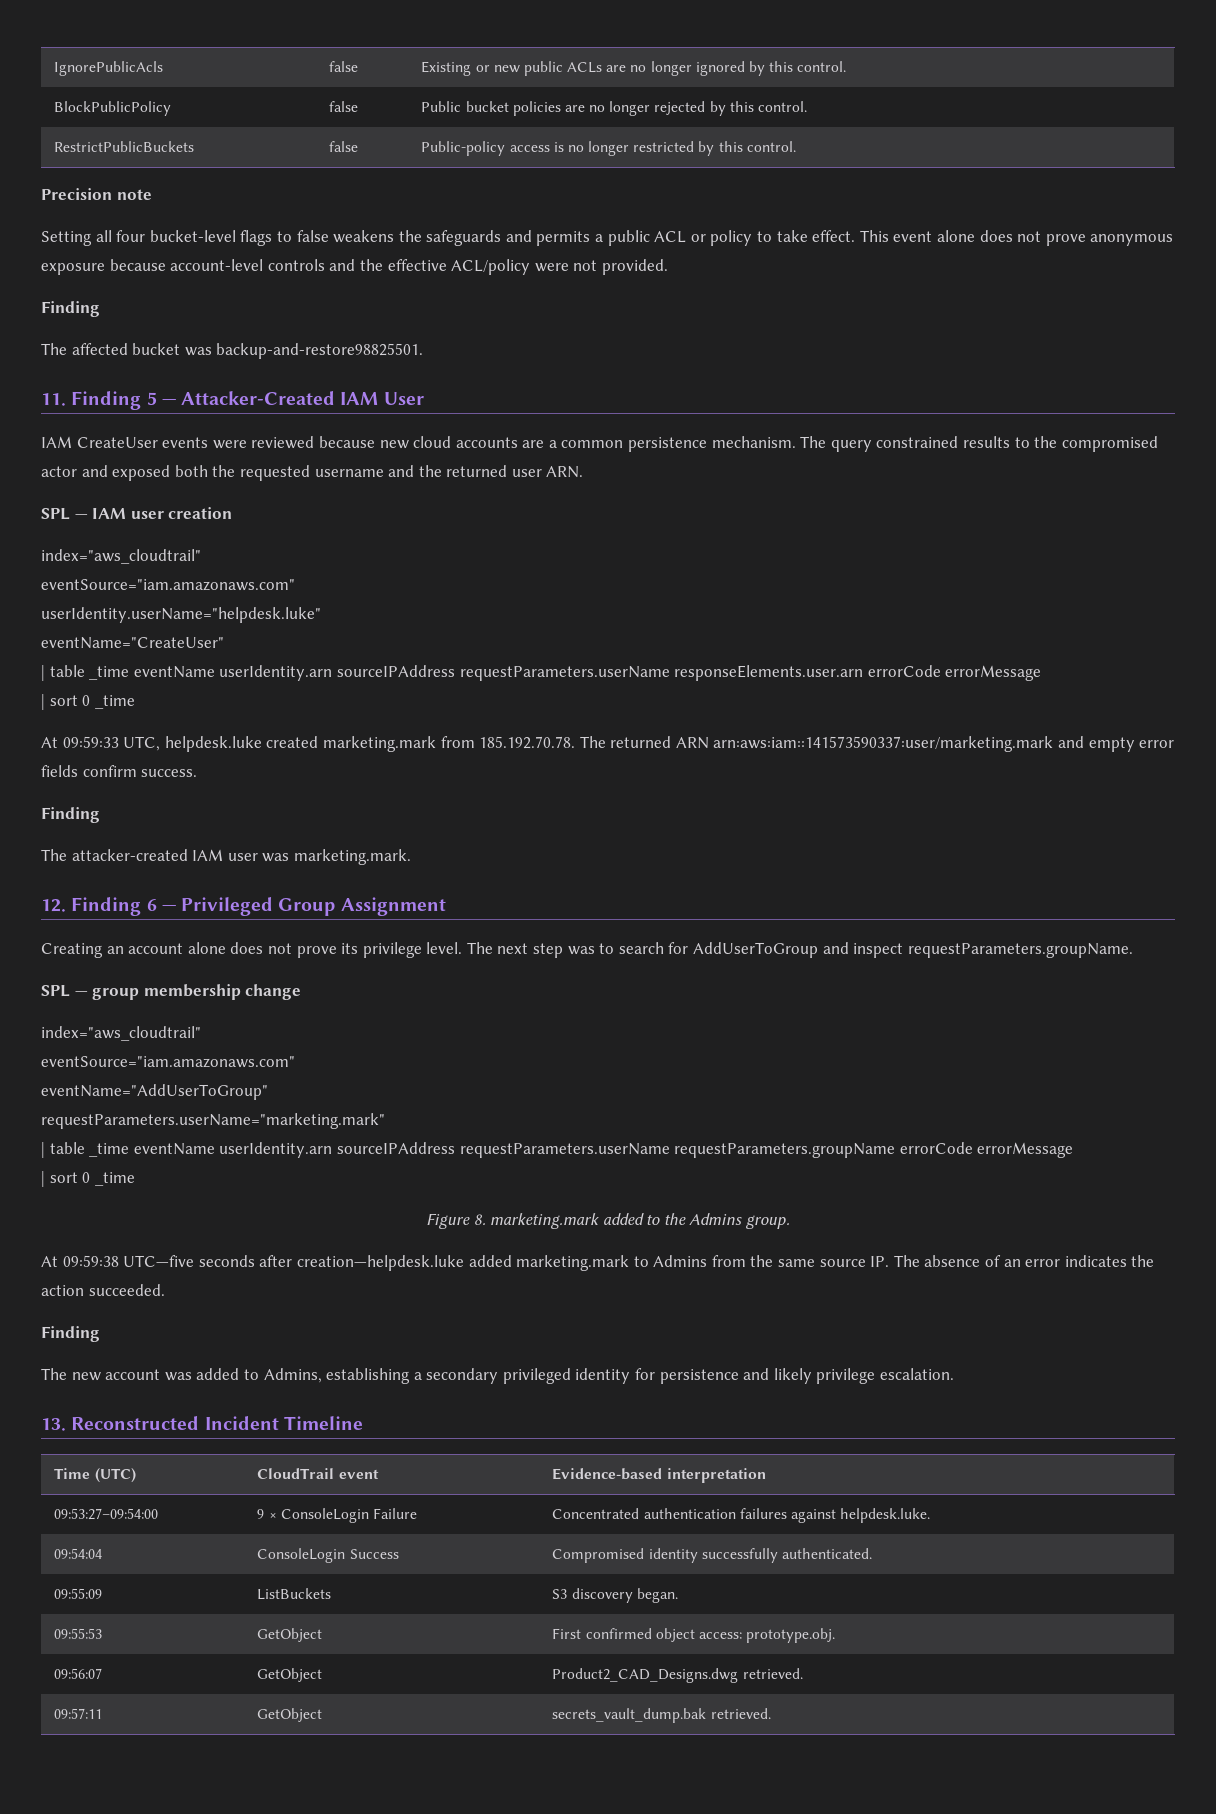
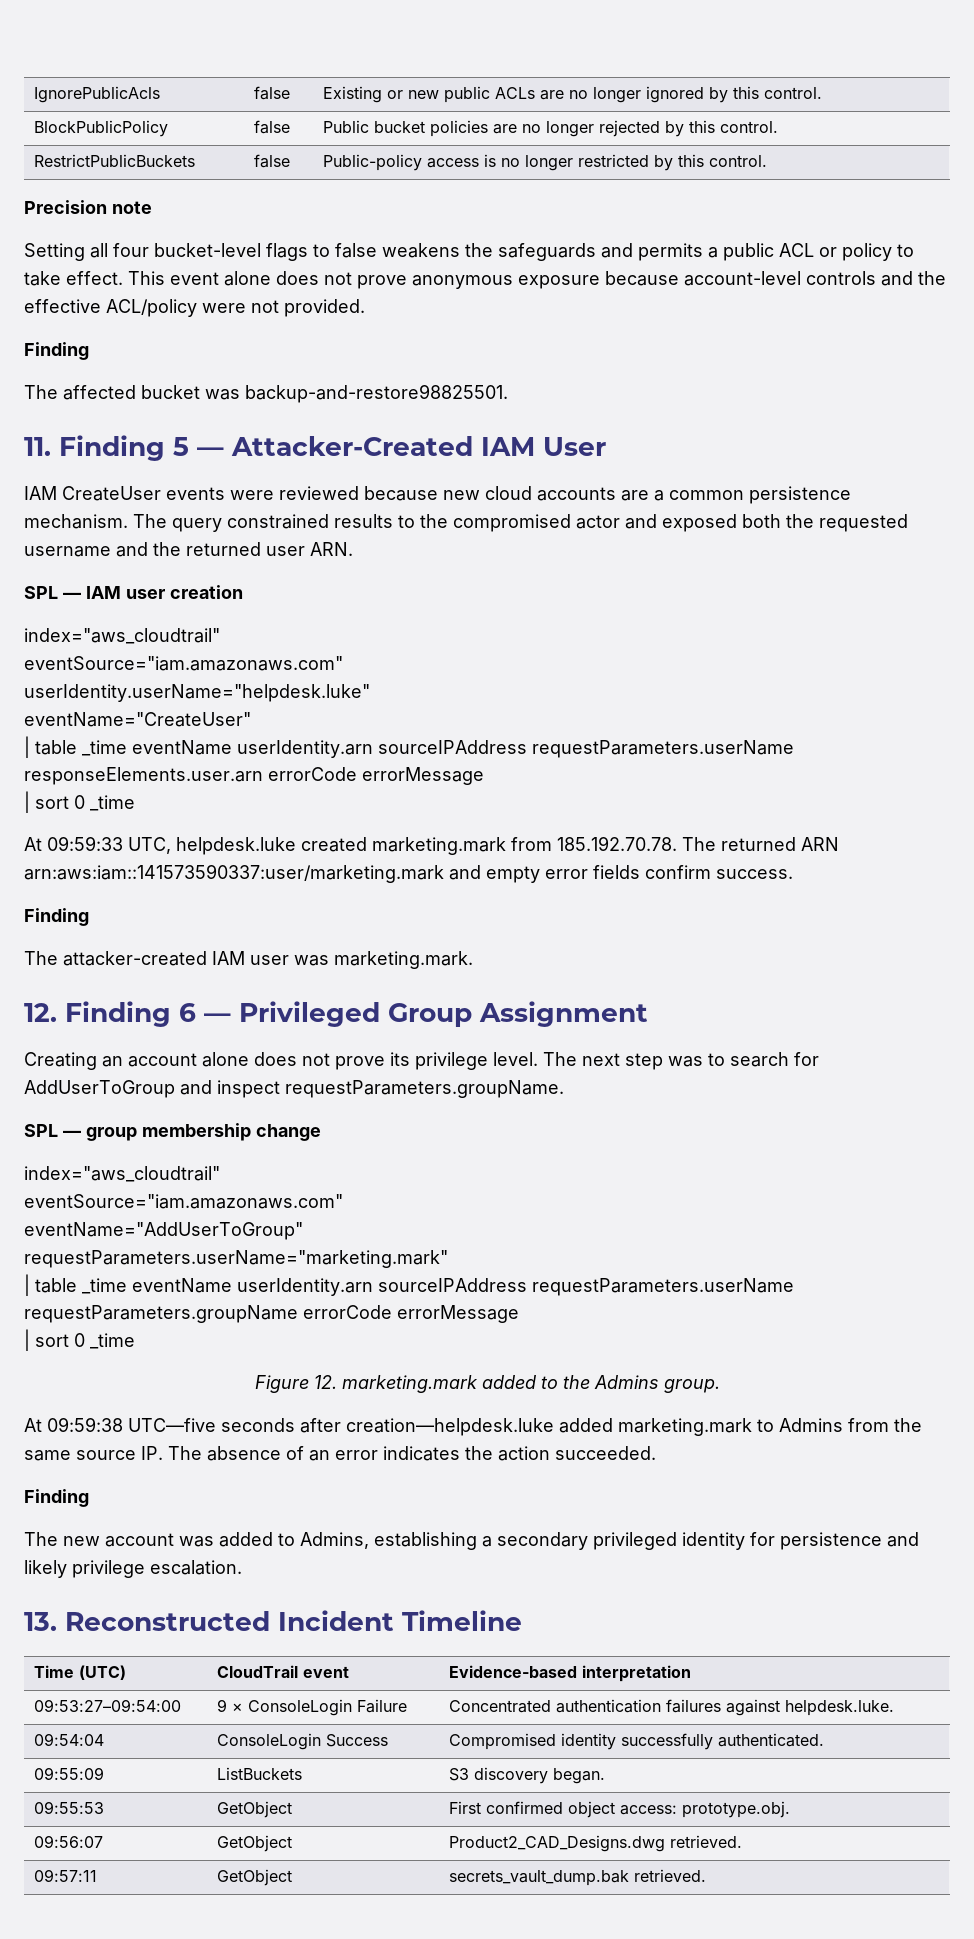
- Figure 8. marketing.mark added to the Admins group.
+ Figure 12. marketing.mark added to the Admins group.

